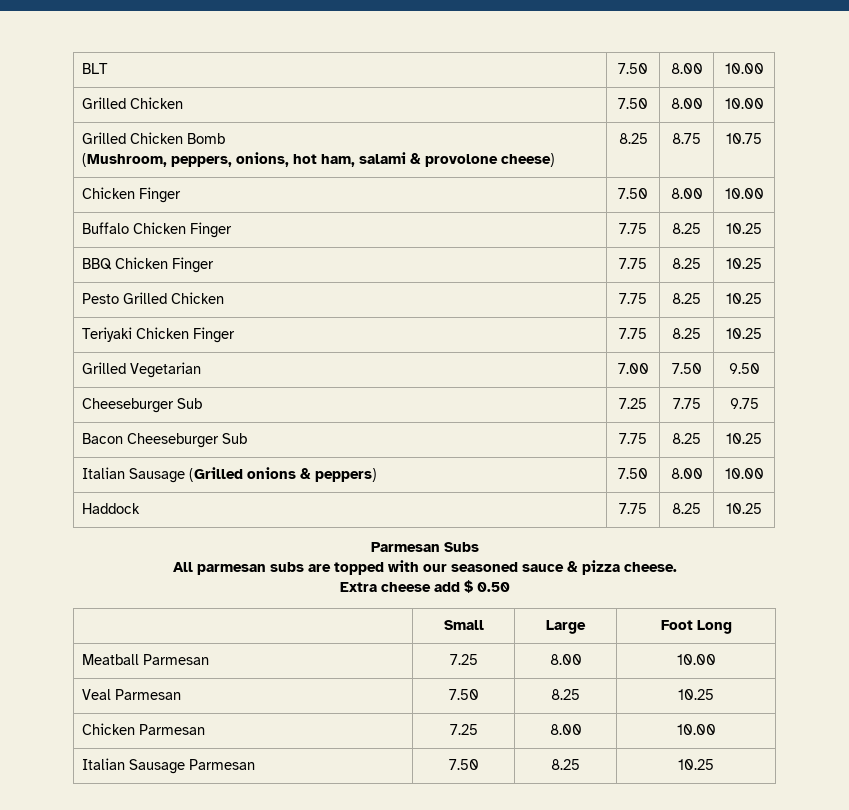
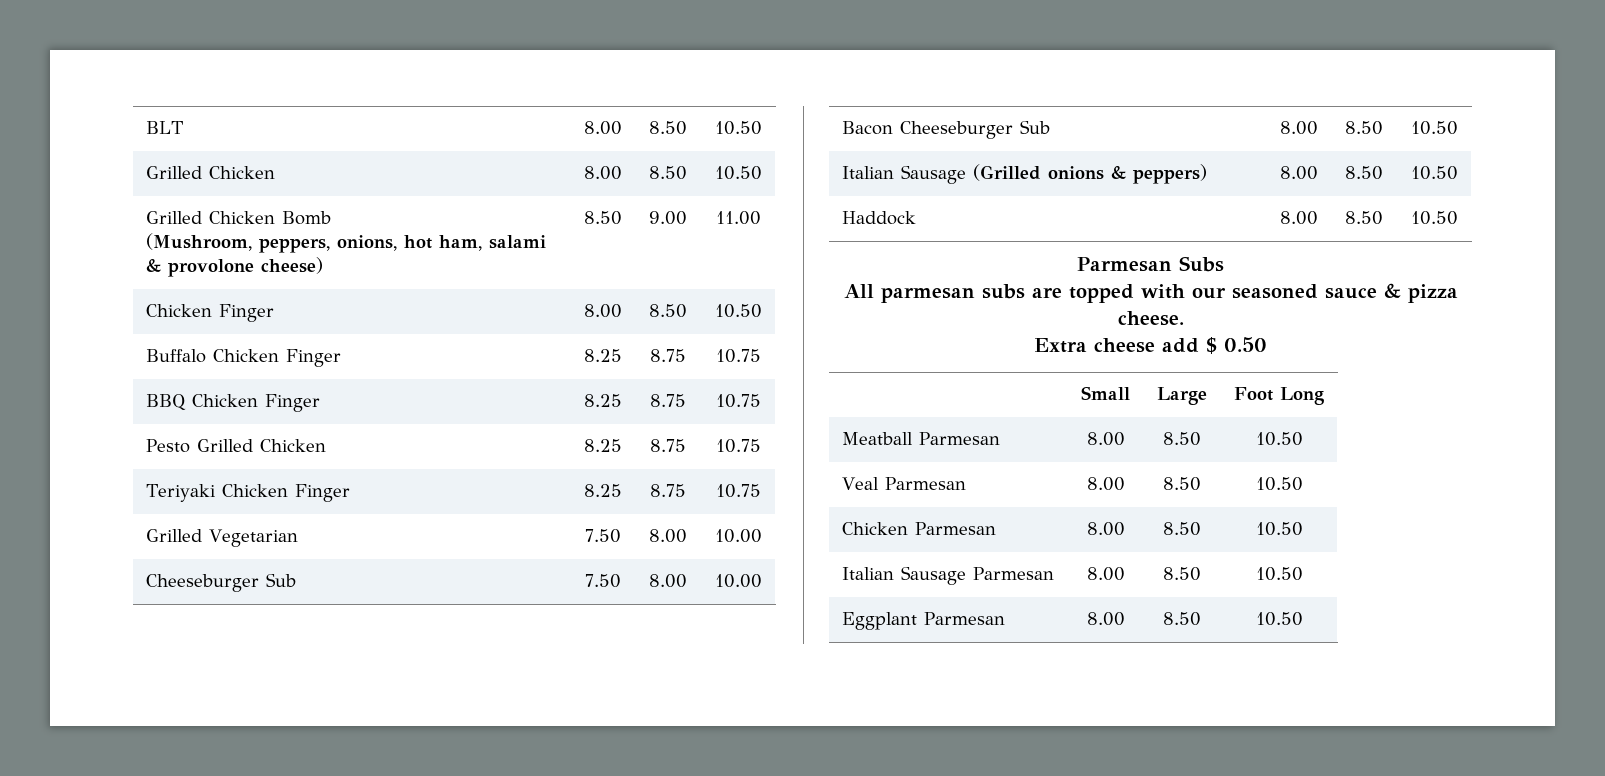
- BLT | 7.50 | 8.00 | 10.00
- Grilled Chicken | 7.50 | 8.00 | 10.00
+ BLT | 8.00 | 8.50 | 10.50
+ Grilled Chicken | 8.00 | 8.50 | 10.50
  Grilled Chicken Bomb
- (Mushroom, peppers, onions, hot ham, salami & provolone cheese) | 8.25 | 8.75 | 10.75
- Chicken Finger | 7.50 | 8.00 | 10.00
- Buffalo Chicken Finger | 7.75 | 8.25 | 10.25
- BBQ Chicken Finger | 7.75 | 8.25 | 10.25
- Pesto Grilled Chicken | 7.75 | 8.25 | 10.25
- Teriyaki Chicken Finger | 7.75 | 8.25 | 10.25
- Grilled Vegetarian | 7.00 | 7.50 | 9.50
- Cheeseburger Sub | 7.25 | 7.75 | 9.75
+ (Mushroom, peppers, onions, hot ham, salami & provolone cheese) | 8.50 | 9.00 | 11.00
+ Chicken Finger | 8.00 | 8.50 | 10.50
+ Buffalo Chicken Finger | 8.25 | 8.75 | 10.75
+ BBQ Chicken Finger | 8.25 | 8.75 | 10.75
+ Pesto Grilled Chicken | 8.25 | 8.75 | 10.75
+ Teriyaki Chicken Finger | 8.25 | 8.75 | 10.75
+ Grilled Vegetarian | 7.50 | 8.00 | 10.00
+ Cheeseburger Sub | 7.50 | 8.00 | 10.00
- Bacon Cheeseburger Sub | 7.75 | 8.25 | 10.25
+ Bacon Cheeseburger Sub | 8.00 | 8.50 | 10.50
- Italian Sausage (Grilled onions & peppers) | 7.50 | 8.00 | 10.00
- Haddock | 7.75 | 8.25 | 10.25
+ Italian Sausage (Grilled onions & peppers) | 8.00 | 8.50 | 10.50
+ Haddock | 8.00 | 8.50 | 10.50
- Meatball Parmesan | 7.25 | 8.00 | 10.00
+ Meatball Parmesan | 8.00 | 8.50 | 10.50
- Veal Parmesan | 7.50 | 8.25 | 10.25
+ Veal Parmesan | 8.00 | 8.50 | 10.50
- Chicken Parmesan | 7.25 | 8.00 | 10.00
+ Chicken Parmesan | 8.00 | 8.50 | 10.50
- Italian Sausage Parmesan | 7.50 | 8.25 | 10.25
+ Italian Sausage Parmesan | 8.00 | 8.50 | 10.50
+ Eggplant Parmesan | 8.00 | 8.50 | 10.50

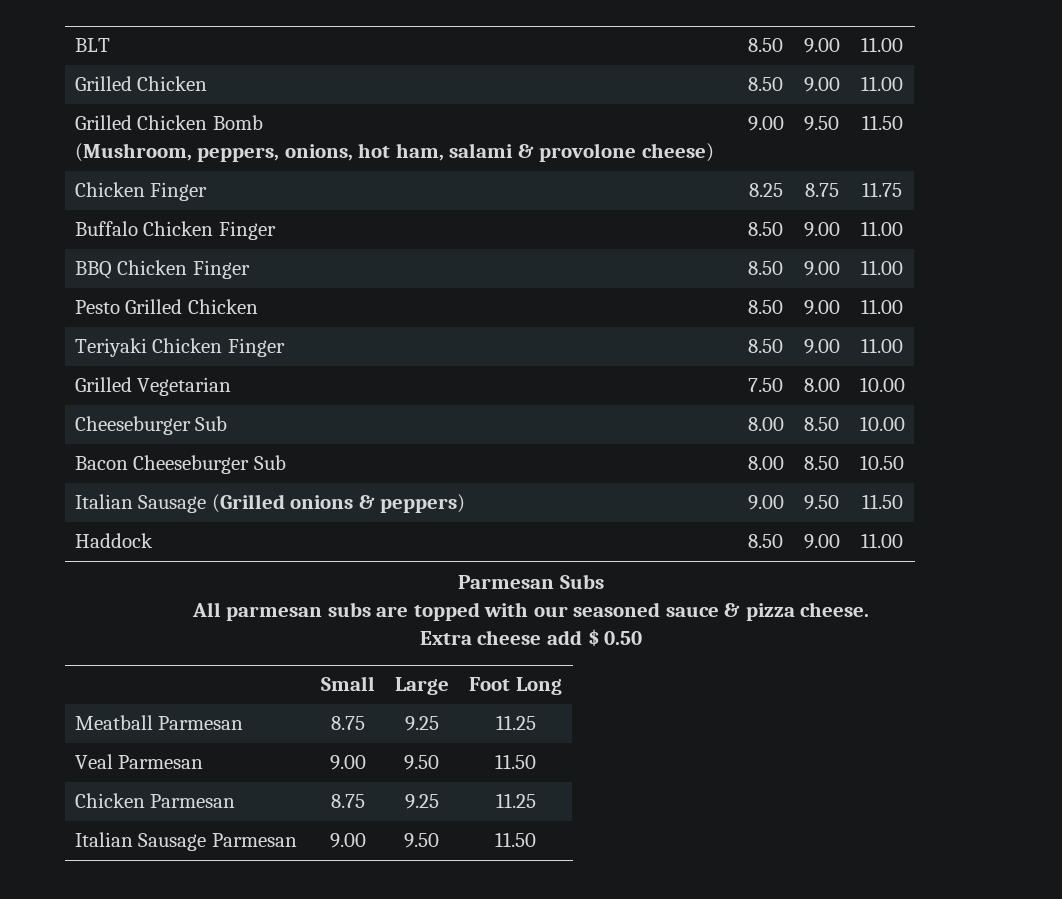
- BLT | 8.00 | 8.50 | 10.50
- Grilled Chicken | 8.00 | 8.50 | 10.50
+ BLT | 8.50 | 9.00 | 11.00
+ Grilled Chicken | 8.50 | 9.00 | 11.00
  Grilled Chicken Bomb
- (Mushroom, peppers, onions, hot ham, salami & provolone cheese) | 8.50 | 9.00 | 11.00
- Chicken Finger | 8.00 | 8.50 | 10.50
- Buffalo Chicken Finger | 8.25 | 8.75 | 10.75
+ (Mushroom, peppers, onions, hot ham, salami & provolone cheese) | 9.00 | 9.50 | 11.50
+ Chicken Finger | 8.25 | 8.75 | 11.75
+ Buffalo Chicken Finger | 8.50 | 9.00 | 11.00
- BBQ Chicken Finger | 8.25 | 8.75 | 10.75
+ BBQ Chicken Finger | 8.50 | 9.00 | 11.00
- Pesto Grilled Chicken | 8.25 | 8.75 | 10.75
+ Pesto Grilled Chicken | 8.50 | 9.00 | 11.00
- Teriyaki Chicken Finger | 8.25 | 8.75 | 10.75
+ Teriyaki Chicken Finger | 8.50 | 9.00 | 11.00
- Cheeseburger Sub | 7.50 | 8.00 | 10.00
+ Cheeseburger Sub | 8.00 | 8.50 | 10.00
- Italian Sausage (Grilled onions & peppers) | 8.00 | 8.50 | 10.50
- Haddock | 8.00 | 8.50 | 10.50
+ Italian Sausage (Grilled onions & peppers) | 9.00 | 9.50 | 11.50
+ Haddock | 8.50 | 9.00 | 11.00
- Meatball Parmesan | 8.00 | 8.50 | 10.50
+ Meatball Parmesan | 8.75 | 9.25 | 11.25
- Veal Parmesan | 8.00 | 8.50 | 10.50
+ Veal Parmesan | 9.00 | 9.50 | 11.50
- Chicken Parmesan | 8.00 | 8.50 | 10.50
+ Chicken Parmesan | 8.75 | 9.25 | 11.25
- Italian Sausage Parmesan | 8.00 | 8.50 | 10.50
- Eggplant Parmesan | 8.00 | 8.50 | 10.50
+ Italian Sausage Parmesan | 9.00 | 9.50 | 11.50

